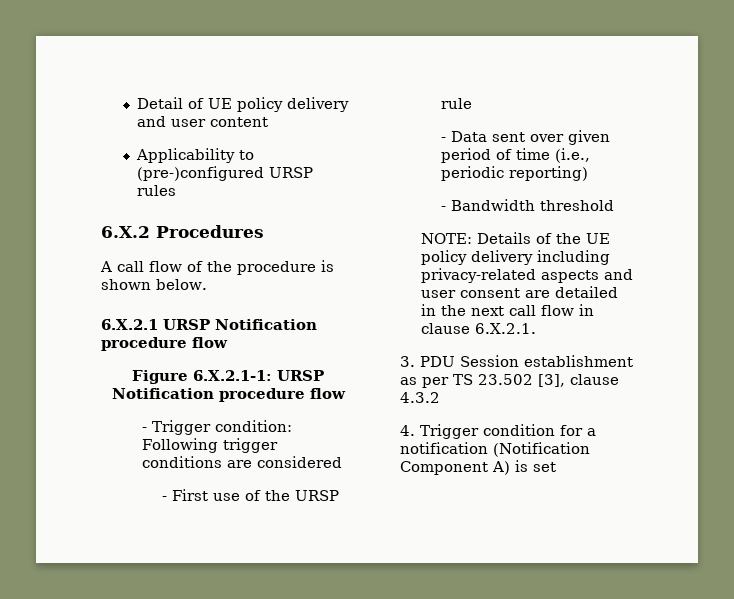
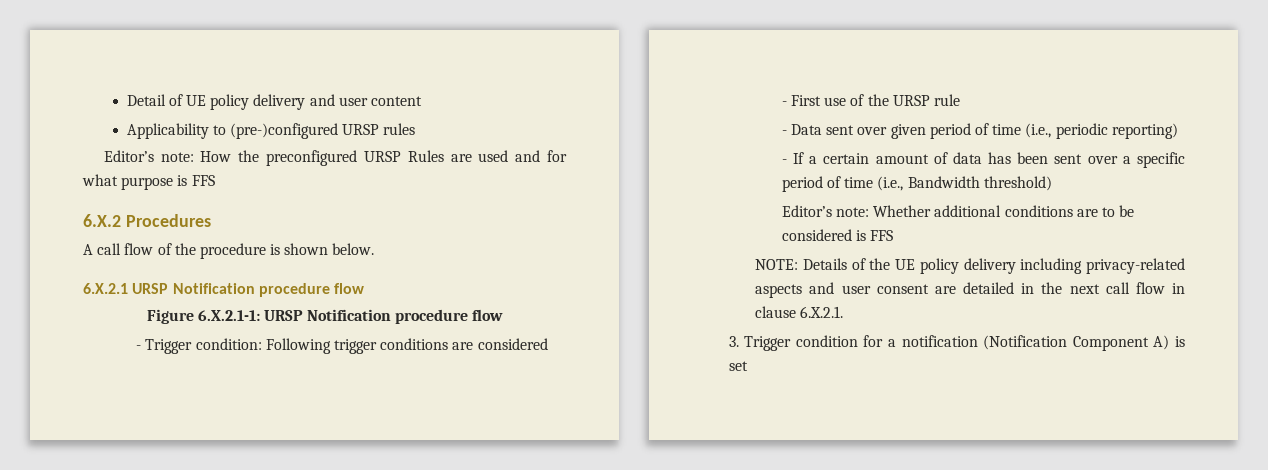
+ Editor’s note: How the preconfigured URSP Rules are used and for what purpose is FFS
- - Bandwidth threshold
+ - If a certain amount of data has been sent over a specific period of time (i.e., Bandwidth threshold)
+ Editor’s note: Whether additional conditions are to be considered is FFS
- 3. PDU Session establishment as per TS 23.502 [3], clause 4.3.2
- 4. Trigger condition for a notification (Notification Component A) is set
+ 3. Trigger condition for a notification (Notification Component A) is set

